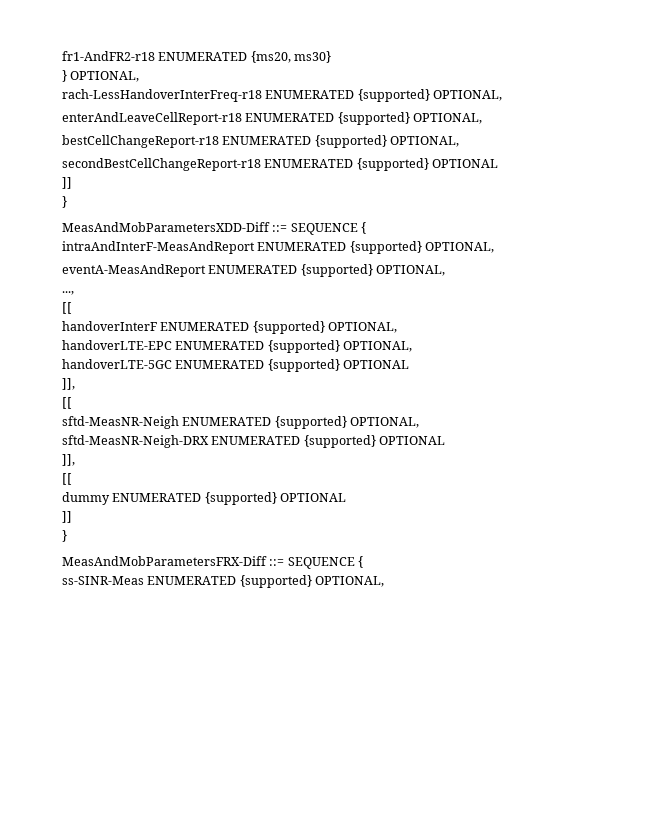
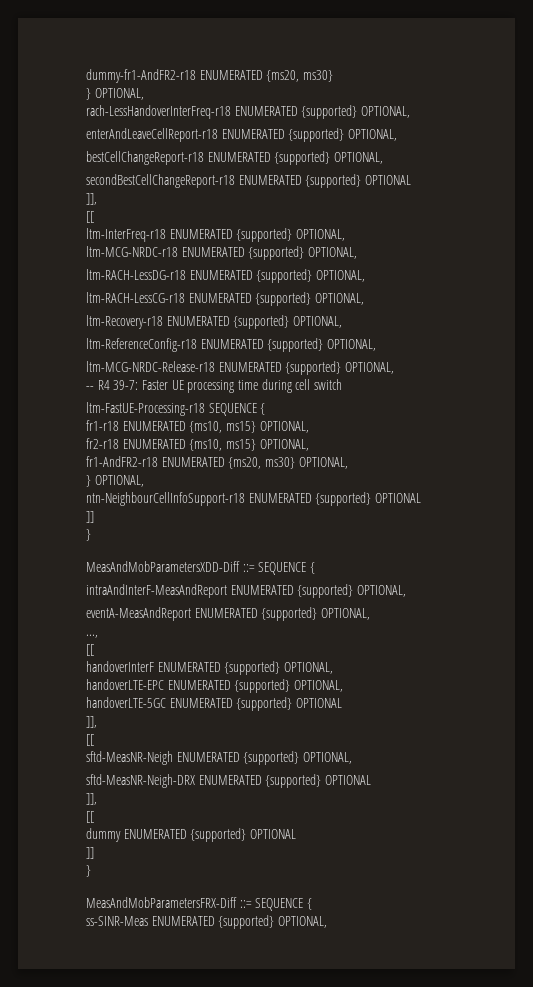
- fr1-AndFR2-r18 ENUMERATED {ms20, ms30}
+ dummy-fr1-AndFR2-r18 ENUMERATED {ms20, ms30}
  secondBestCellChangeReport-r18 ENUMERATED {supported} OPTIONAL
+ ]],
+ [[
+ ltm-InterFreq-r18 ENUMERATED {supported} OPTIONAL,
+ ltm-MCG-NRDC-r18 ENUMERATED {supported} OPTIONAL,
+ ltm-RACH-LessDG-r18 ENUMERATED {supported} OPTIONAL,
+ ltm-RACH-LessCG-r18 ENUMERATED {supported} OPTIONAL,
+ ltm-Recovery-r18 ENUMERATED {supported} OPTIONAL,
+ ltm-ReferenceConfig-r18 ENUMERATED {supported} OPTIONAL,
+ ltm-MCG-NRDC-Release-r18 ENUMERATED {supported} OPTIONAL,
+ -- R4 39-7: Faster UE processing time during cell switch
+ ltm-FastUE-Processing-r18 SEQUENCE {
+ fr1-r18 ENUMERATED {ms10, ms15} OPTIONAL,
+ fr2-r18 ENUMERATED {ms10, ms15} OPTIONAL,
+ fr1-AndFR2-r18 ENUMERATED {ms20, ms30} OPTIONAL,
+ } OPTIONAL,
+ ntn-NeighbourCellInfoSupport-r18 ENUMERATED {supported} OPTIONAL

